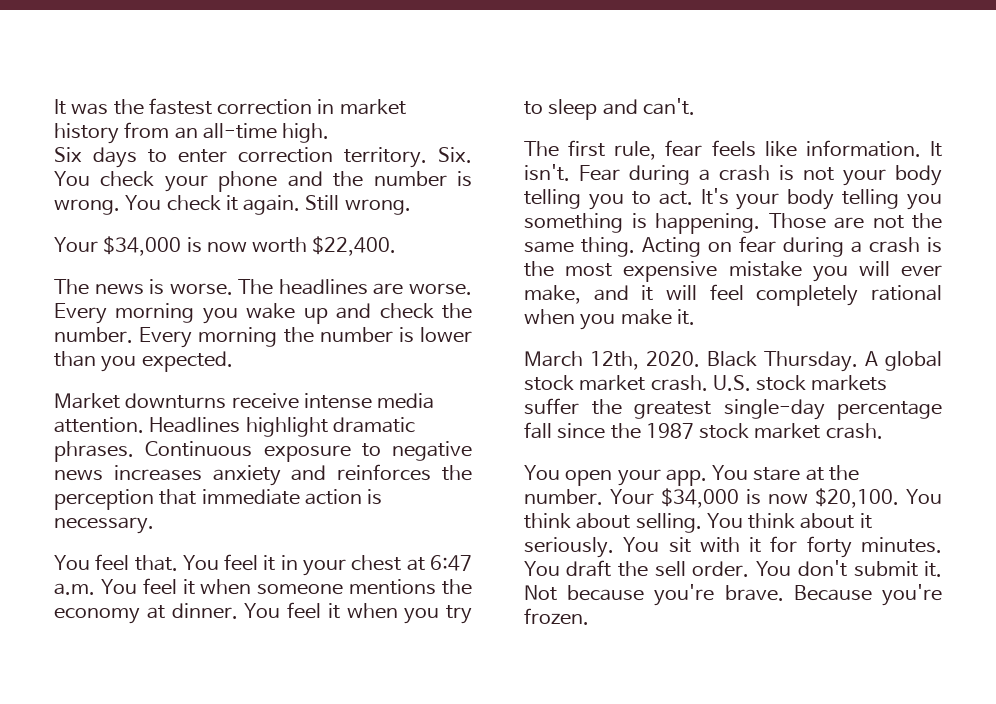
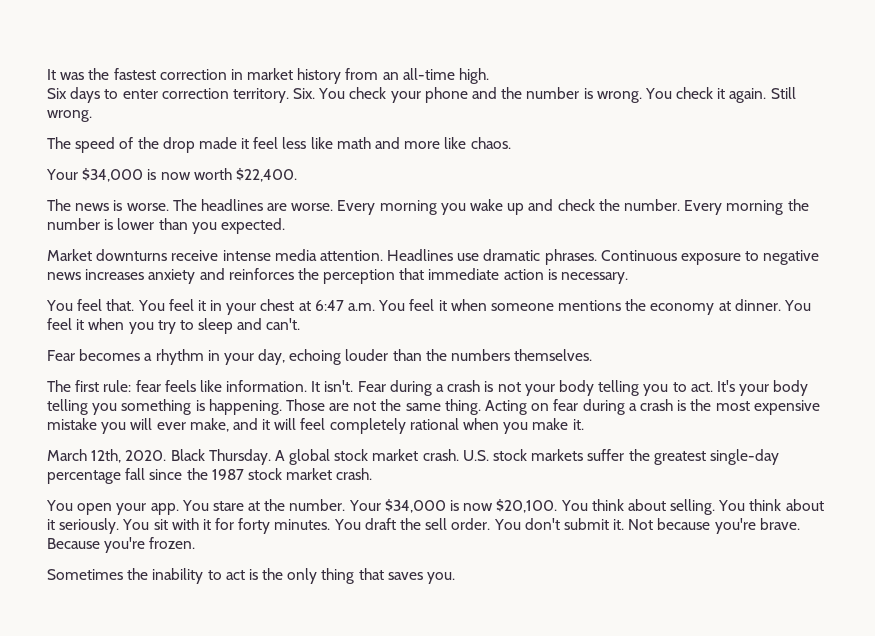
+ The speed of the drop made it feel less like math and more like chaos.
- Headlines highlight dramatic phrases.
+ Headlines use dramatic phrases.
+ Fear becomes a rhythm in your day, echoing louder than the numbers themselves.
- The first rule, fear feels like information.
+ The first rule: fear feels like information.
+ Sometimes the inability to act is the only thing that saves you.

